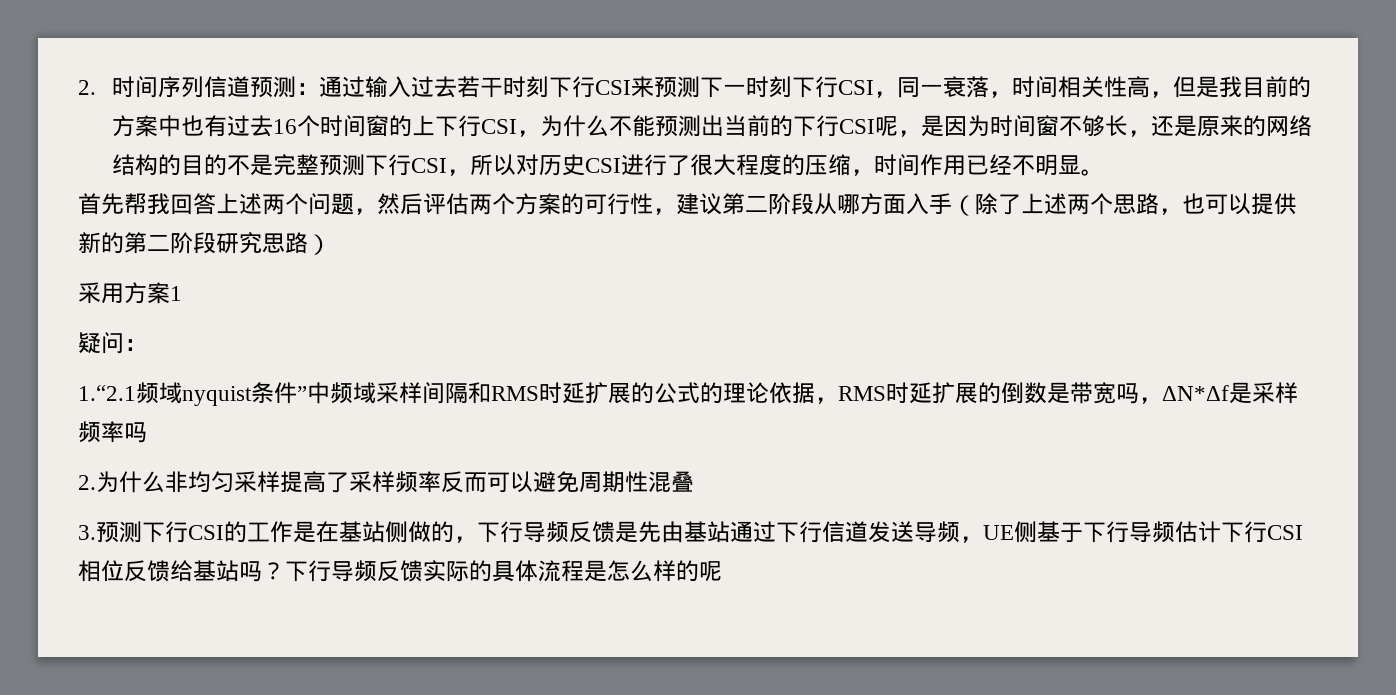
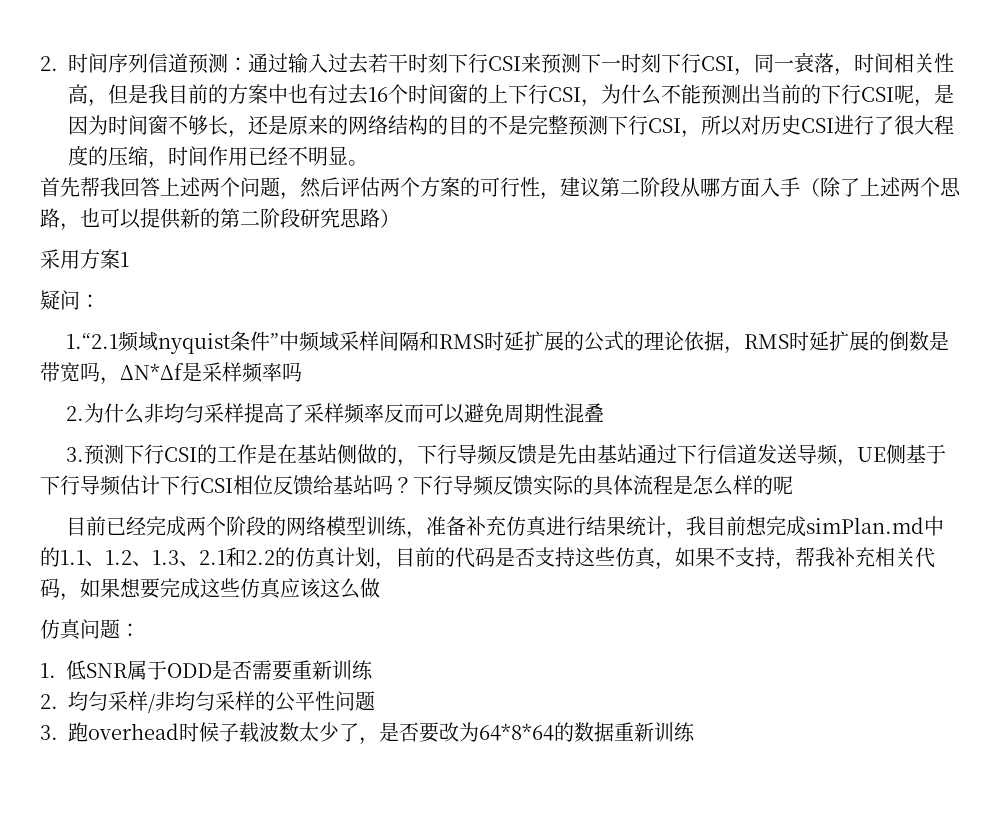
+ 目前已经完成两个阶段的网络模型训练，准备补充仿真进行结果统计，我目前想完成simPlan.md中的1.1、1.2、1.3、2.1和2.2的仿真计划，目前的代码是否支持这些仿真，如果不支持，帮我补充相关代码，如果想要完成这些仿真应该这么做
+ 仿真问题：
+ 1.低SNR属于ODD是否需要重新训练
+ 2.均匀采样/非均匀采样的公平性问题
+ 3.跑overhead时候子载波数太少了，是否要改为64*8*64的数据重新训练

